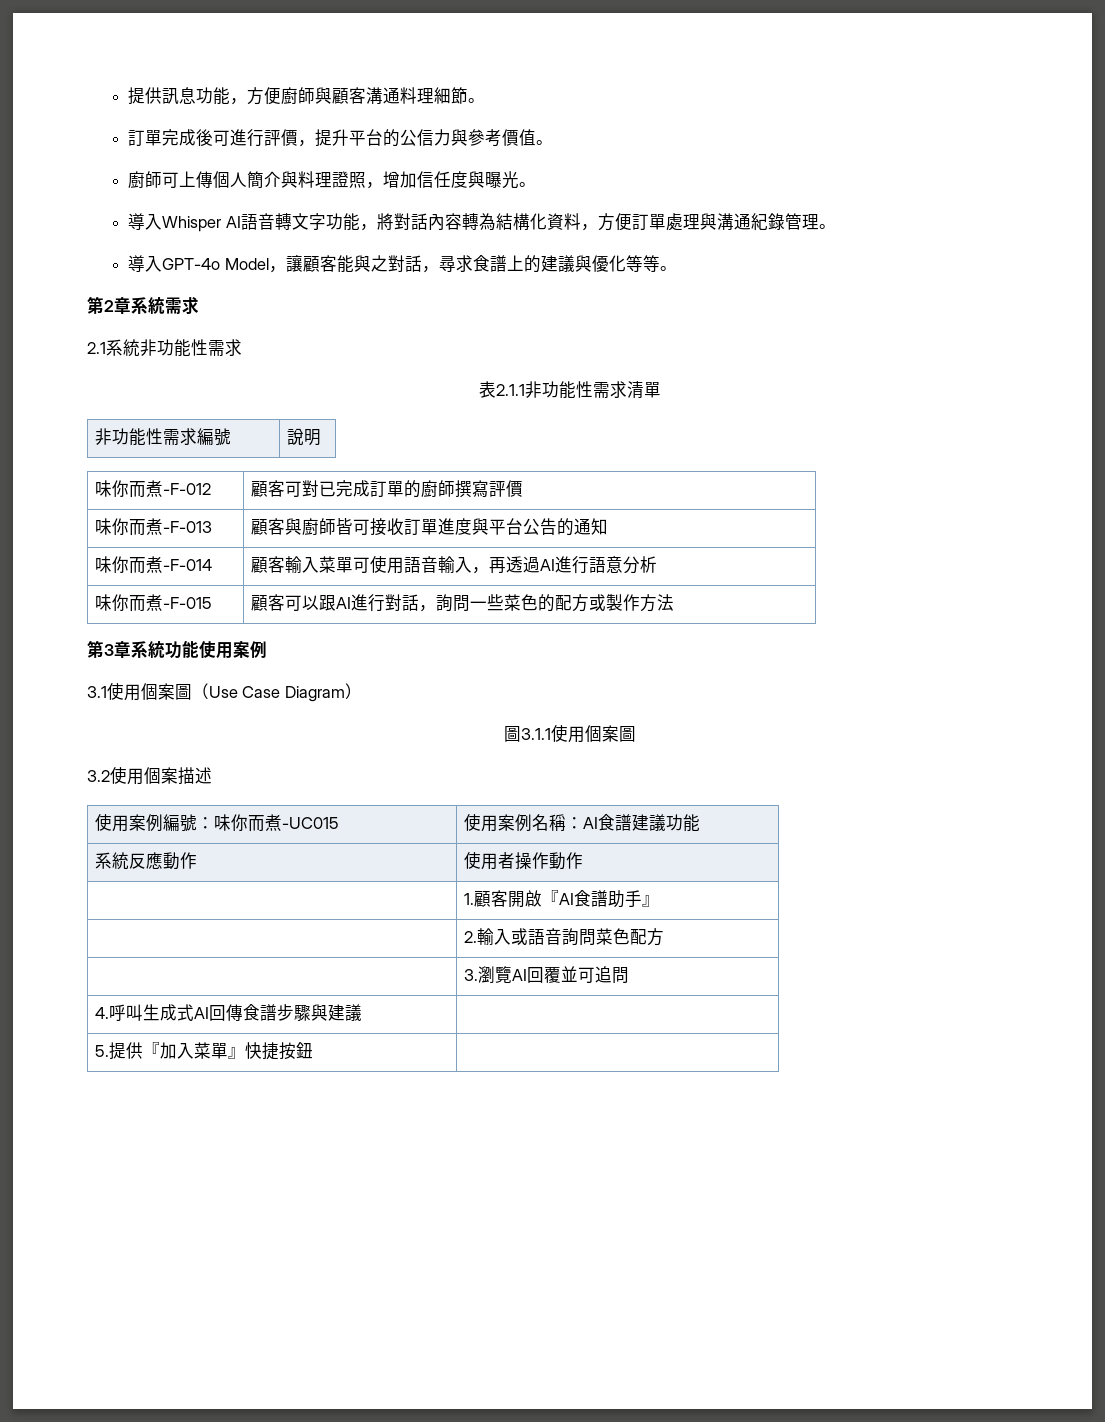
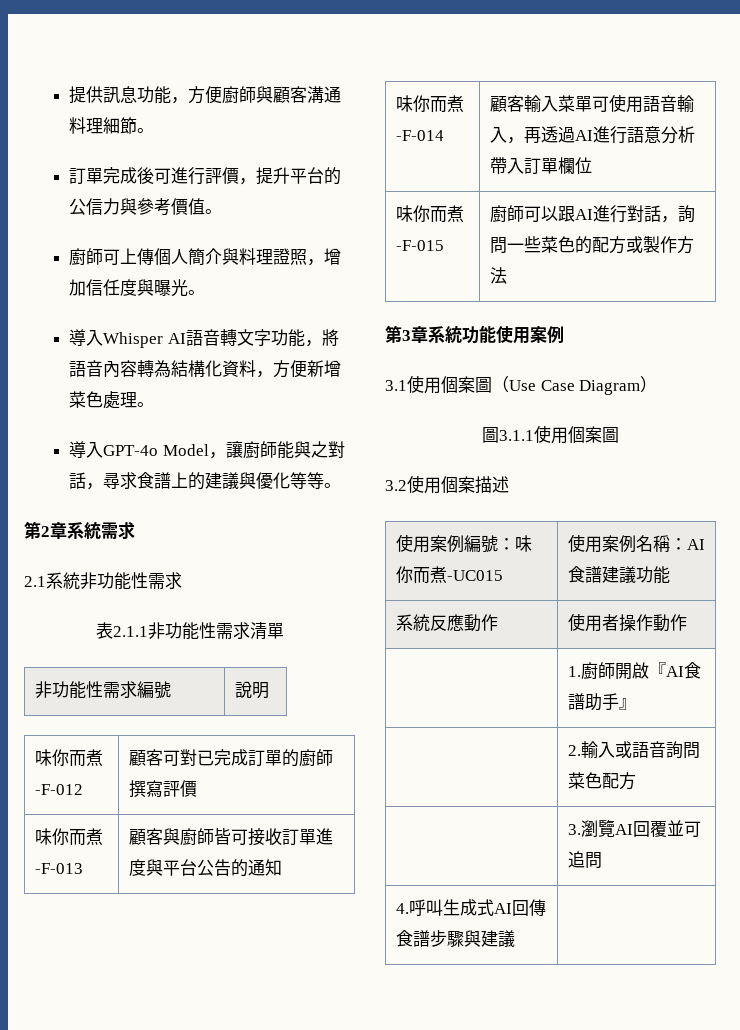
- 導入Whisper AI語音轉文字功能，將對話內容轉為結構化資料，方便訂單處理與溝通紀錄管理。
+ 導入Whisper AI語音轉文字功能，將語音內容轉為結構化資料，方便新增菜色處理。
- 導入GPT-4o Model，讓顧客能與之對話，尋求食譜上的建議與優化等等。
+ 導入GPT-4o Model，讓廚師能與之對話，尋求食譜上的建議與優化等等。
- 味你而煮-F-014 | 顧客輸入菜單可使用語音輸入，再透過AI進行語意分析
+ 味你而煮-F-014 | 顧客輸入菜單可使用語音輸入，再透過AI進行語意分析帶入訂單欄位
- 味你而煮-F-015 | 顧客可以跟AI進行對話，詢問一些菜色的配方或製作方法
+ 味你而煮-F-015 | 廚師可以跟AI進行對話，詢問一些菜色的配方或製作方法
- | 1.顧客開啟『AI食譜助手』
+ | 1.廚師開啟『AI食譜助手』
- 5.提供『加入菜單』快捷按鈕 |

